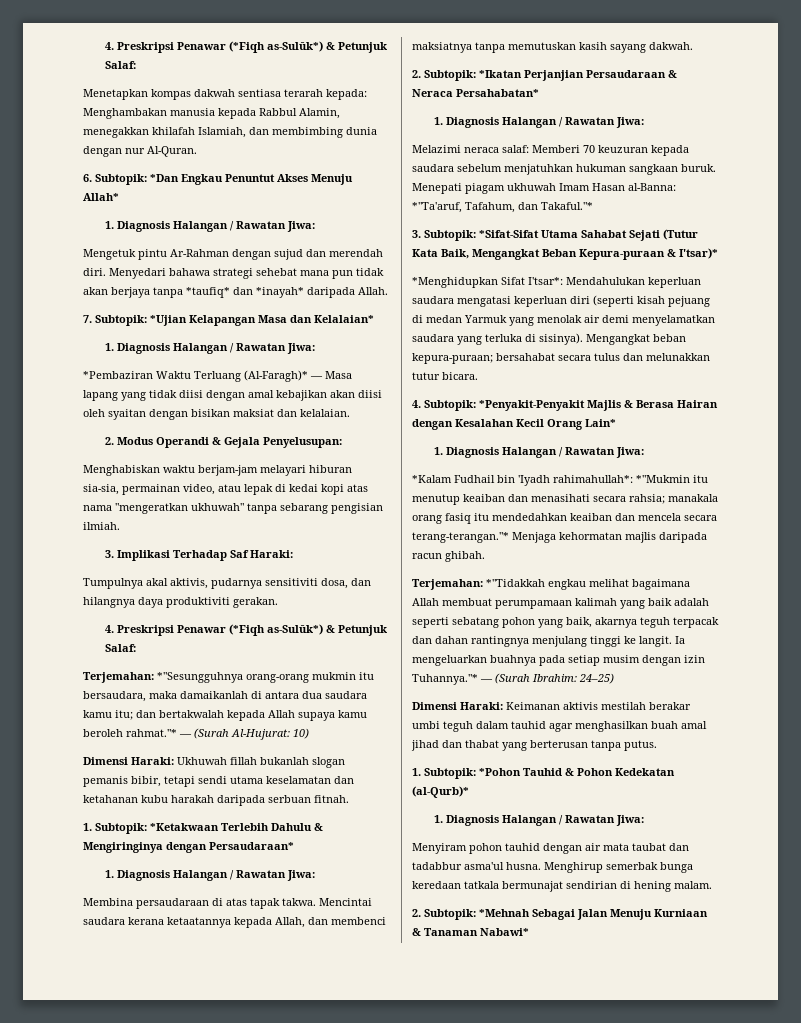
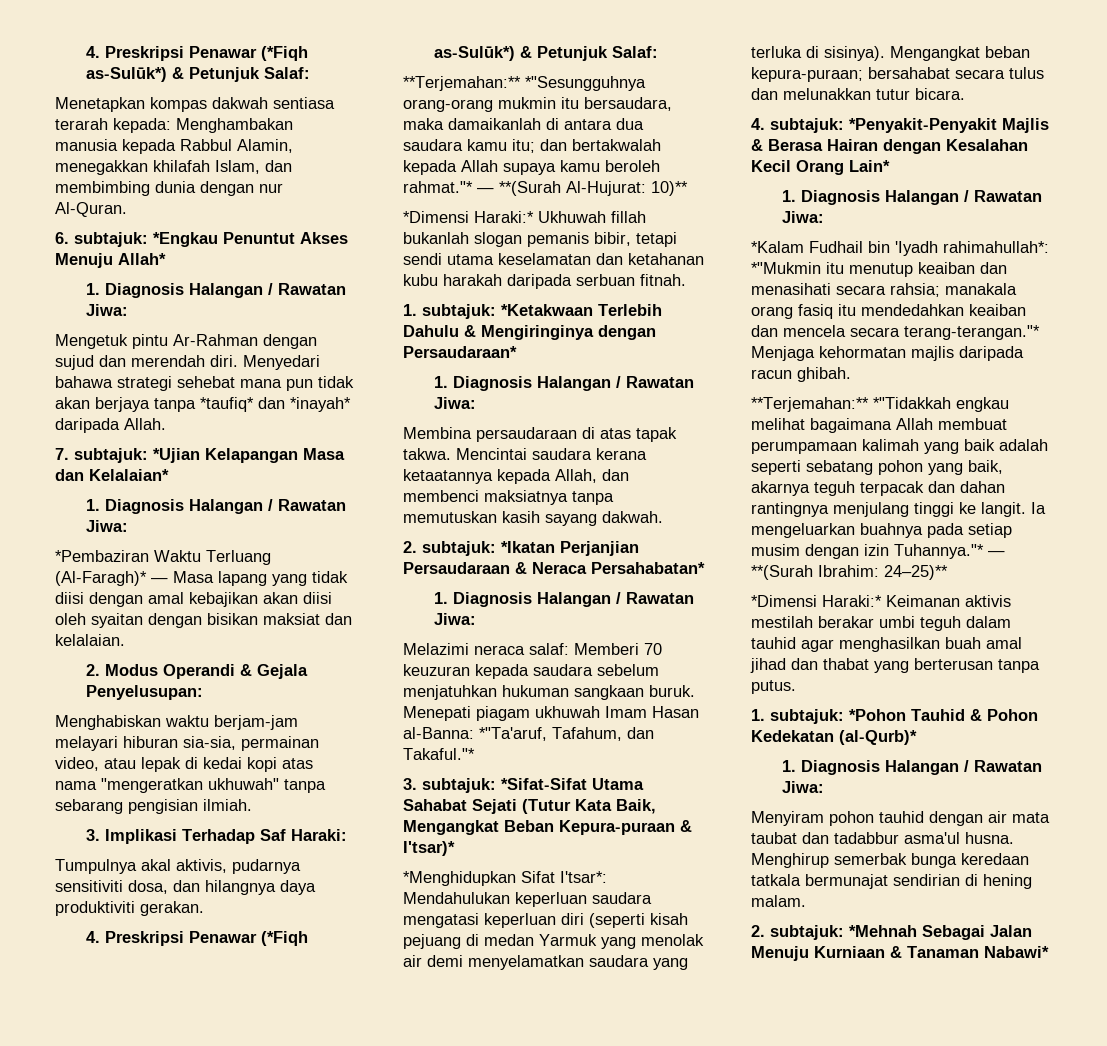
- Menetapkan kompas dakwah sentiasa terarah kepada: Menghambakan manusia kepada Rabbul Alamin, menegakkan khilafah Islamiah, dan membimbing dunia dengan nur Al-Quran.
+ Menetapkan kompas dakwah sentiasa terarah kepada: Menghambakan manusia kepada Rabbul Alamin, menegakkan khilafah Islam, dan membimbing dunia dengan nur Al-Quran.
- 6. Subtopik: *Dan Engkau Penuntut Akses Menuju Allah*
+ 6. subtajuk: *Engkau Penuntut Akses Menuju Allah*
- 7. Subtopik: *Ujian Kelapangan Masa dan Kelalaian*
+ 7. subtajuk: *Ujian Kelapangan Masa dan Kelalaian*
- Terjemahan: *"Sesungguhnya orang-orang mukmin itu bersaudara, maka damaikanlah di antara dua saudara kamu itu; dan bertakwalah kepada Allah supaya kamu beroleh rahmat."* — (Surah Al-Hujurat: 10)
- Dimensi Haraki: Ukhuwah fillah bukanlah slogan pemanis bibir, tetapi sendi utama keselamatan dan ketahanan kubu harakah daripada serbuan fitnah.
+ **Terjemahan:** *"Sesungguhnya orang-orang mukmin itu bersaudara, maka damaikanlah di antara dua saudara kamu itu; dan bertakwalah kepada Allah supaya kamu beroleh rahmat."* — **(Surah Al-Hujurat: 10)**
+ *Dimensi Haraki:* Ukhuwah fillah bukanlah slogan pemanis bibir, tetapi sendi utama keselamatan dan ketahanan kubu harakah daripada serbuan fitnah.
- 1. Subtopik: *Ketakwaan Terlebih Dahulu & Mengiringinya dengan Persaudaraan*
+ 1. subtajuk: *Ketakwaan Terlebih Dahulu & Mengiringinya dengan Persaudaraan*
- 2. Subtopik: *Ikatan Perjanjian Persaudaraan & Neraca Persahabatan*
+ 2. subtajuk: *Ikatan Perjanjian Persaudaraan & Neraca Persahabatan*
- 3. Subtopik: *Sifat-Sifat Utama Sahabat Sejati (Tutur Kata Baik, Mengangkat Beban Kepura-puraan & I'tsar)*
+ 3. subtajuk: *Sifat-Sifat Utama Sahabat Sejati (Tutur Kata Baik, Mengangkat Beban Kepura-puraan & I'tsar)*
- 4. Subtopik: *Penyakit-Penyakit Majlis & Berasa Hairan dengan Kesalahan Kecil Orang Lain*
+ 4. subtajuk: *Penyakit-Penyakit Majlis & Berasa Hairan dengan Kesalahan Kecil Orang Lain*
- Terjemahan: *"Tidakkah engkau melihat bagaimana Allah membuat perumpamaan kalimah yang baik adalah seperti sebatang pohon yang baik, akarnya teguh terpacak dan dahan rantingnya menjulang tinggi ke langit.
+ **Terjemahan:** *"Tidakkah engkau melihat bagaimana Allah membuat perumpamaan kalimah yang baik adalah seperti sebatang pohon yang baik, akarnya teguh terpacak dan dahan rantingnya menjulang tinggi ke langit.
- Ia mengeluarkan buahnya pada setiap musim dengan izin Tuhannya."* — (Surah Ibrahim: 24–25)
- Dimensi Haraki: Keimanan aktivis mestilah berakar umbi teguh dalam tauhid agar menghasilkan buah amal jihad dan thabat yang berterusan tanpa putus.
+ Ia mengeluarkan buahnya pada setiap musim dengan izin Tuhannya."* — **(Surah Ibrahim: 24–25)**
+ *Dimensi Haraki:* Keimanan aktivis mestilah berakar umbi teguh dalam tauhid agar menghasilkan buah amal jihad dan thabat yang berterusan tanpa putus.
- 1. Subtopik: *Pohon Tauhid & Pohon Kedekatan (al-Qurb)*
+ 1. subtajuk: *Pohon Tauhid & Pohon Kedekatan (al-Qurb)*
- 2. Subtopik: *Mehnah Sebagai Jalan Menuju Kurniaan & Tanaman Nabawi*
+ 2. subtajuk: *Mehnah Sebagai Jalan Menuju Kurniaan & Tanaman Nabawi*

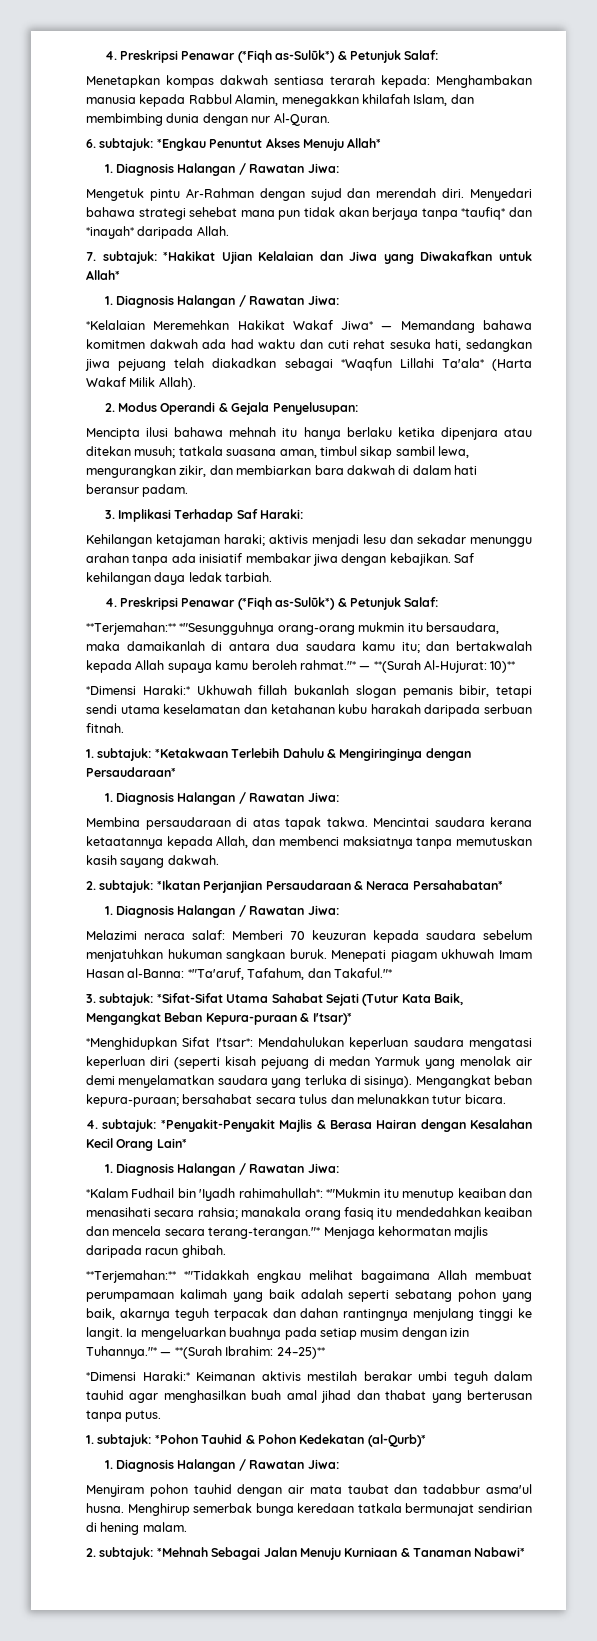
- 7. subtajuk: *Ujian Kelapangan Masa dan Kelalaian*
+ 7. subtajuk: *Hakikat Ujian Kelalaian dan Jiwa yang Diwakafkan untuk Allah*
  1. Diagnosis Halangan / Rawatan Jiwa:
- *Pembaziran Waktu Terluang (Al-Faragh)* — Masa lapang yang tidak diisi dengan amal kebajikan akan diisi oleh syaitan dengan bisikan maksiat dan kelalaian.
+ *Kelalaian Meremehkan Hakikat Wakaf Jiwa* — Memandang bahawa komitmen dakwah ada had waktu dan cuti rehat sesuka hati, sedangkan jiwa pejuang telah diakadkan sebagai *Waqfun Lillahi Ta'ala* (Harta Wakaf Milik Allah).
- Menghabiskan waktu berjam-jam melayari hiburan sia-sia, permainan video, atau lepak di kedai kopi atas nama "mengeratkan ukhuwah" tanpa sebarang pengisian ilmiah.
+ Mencipta ilusi bahawa mehnah itu hanya berlaku ketika dipenjara atau ditekan musuh; tatkala suasana aman, timbul sikap sambil lewa, mengurangkan zikir, dan membiarkan bara dakwah di dalam hati beransur padam.
- Tumpulnya akal aktivis, pudarnya sensitiviti dosa, dan hilangnya daya produktiviti gerakan.
+ Kehilangan ketajaman haraki; aktivis menjadi lesu dan sekadar menunggu arahan tanpa ada inisiatif membakar jiwa dengan kebajikan. Saf kehilangan daya ledak tarbiah.

